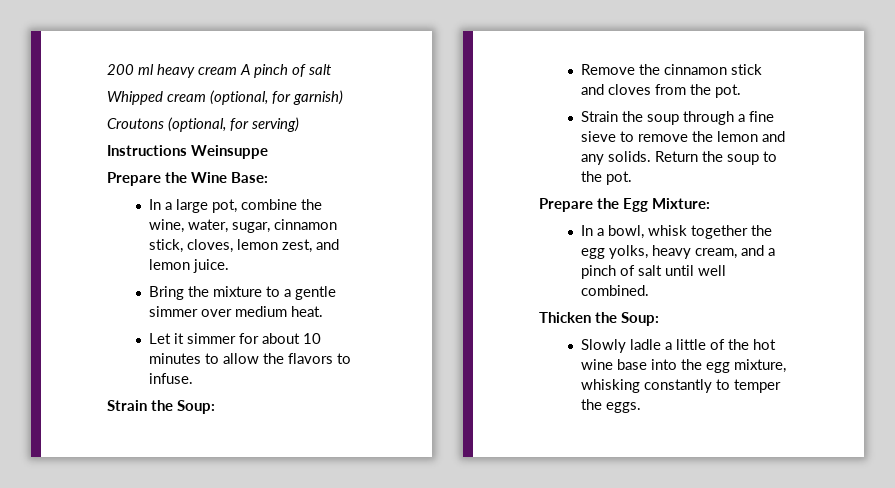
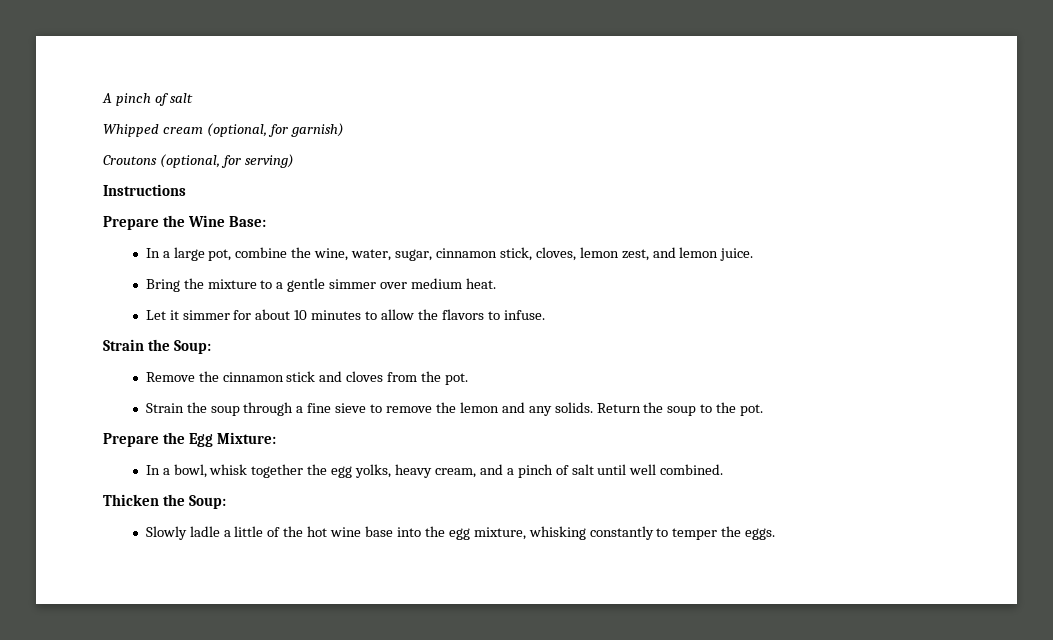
- 200 ml heavy cream A pinch of salt
+ A pinch of salt
- Instructions Weinsuppe
+ Instructions

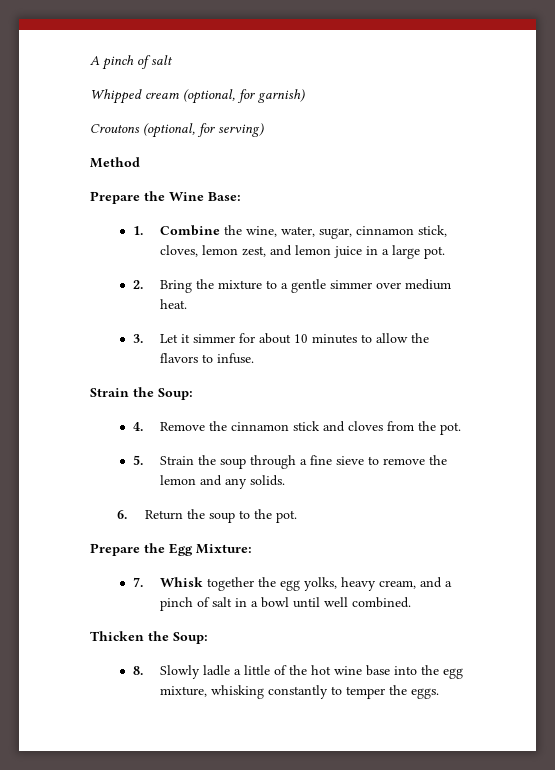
- Instructions
+ Method
- In a large pot, combine the wine, water, sugar, cinnamon stick, cloves, lemon zest, and lemon juice.
- Bring the mixture to a gentle simmer over medium heat.
+ 1. Combine the wine, water, sugar, cinnamon stick, cloves, lemon zest, and lemon juice in a large pot.
+ 2. Bring the mixture to a gentle simmer over medium heat.
- Let it simmer for about 10 minutes to allow the flavors to infuse.
+ 3. Let it simmer for about 10 minutes to allow the flavors to infuse.
- Remove the cinnamon stick and cloves from the pot.
+ 4. Remove the cinnamon stick and cloves from the pot.
- Strain the soup through a fine sieve to remove the lemon and any solids. Return the soup to the pot.
+ 5. Strain the soup through a fine sieve to remove the lemon and any solids.
+ 6. Return the soup to the pot.
- In a bowl, whisk together the egg yolks, heavy cream, and a pinch of salt until well combined.
+ 7. Whisk together the egg yolks, heavy cream, and a pinch of salt in a bowl until well combined.
- Slowly ladle a little of the hot wine base into the egg mixture, whisking constantly to temper the eggs.
+ 8. Slowly ladle a little of the hot wine base into the egg mixture, whisking constantly to temper the eggs.

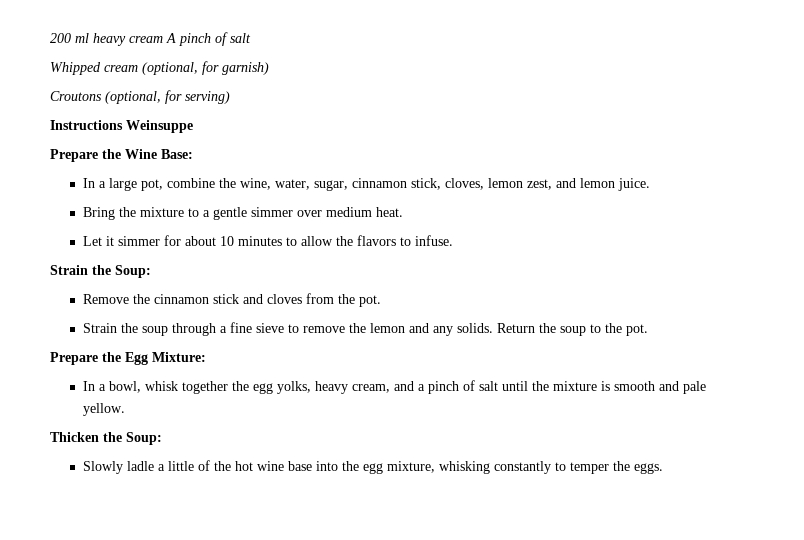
- A pinch of salt
+ 200 ml heavy cream A pinch of salt
- Method
+ Instructions Weinsuppe
- 1. Combine the wine, water, sugar, cinnamon stick, cloves, lemon zest, and lemon juice in a large pot.
- 2. Bring the mixture to a gentle simmer over medium heat.
+ In a large pot, combine the wine, water, sugar, cinnamon stick, cloves, lemon zest, and lemon juice.
+ Bring the mixture to a gentle simmer over medium heat.
- 3. Let it simmer for about 10 minutes to allow the flavors to infuse.
+ Let it simmer for about 10 minutes to allow the flavors to infuse.
- 4. Remove the cinnamon stick and cloves from the pot.
+ Remove the cinnamon stick and cloves from the pot.
- 5. Strain the soup through a fine sieve to remove the lemon and any solids.
- 6. Return the soup to the pot.
+ Strain the soup through a fine sieve to remove the lemon and any solids. Return the soup to the pot.
- 7. Whisk together the egg yolks, heavy cream, and a pinch of salt in a bowl until well combined.
+ In a bowl, whisk together the egg yolks, heavy cream, and a pinch of salt until the mixture is smooth and pale yellow.
- 8. Slowly ladle a little of the hot wine base into the egg mixture, whisking constantly to temper the eggs.
+ Slowly ladle a little of the hot wine base into the egg mixture, whisking constantly to temper the eggs.

